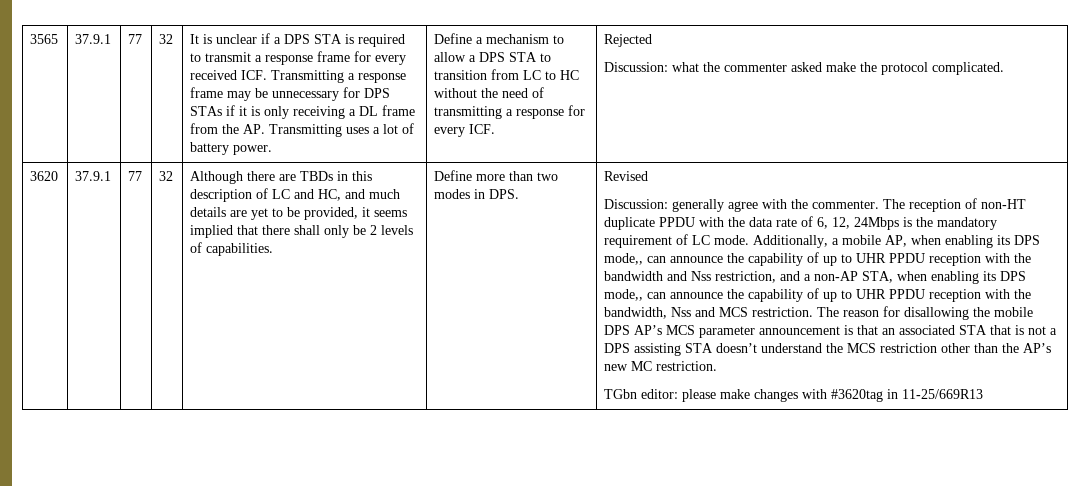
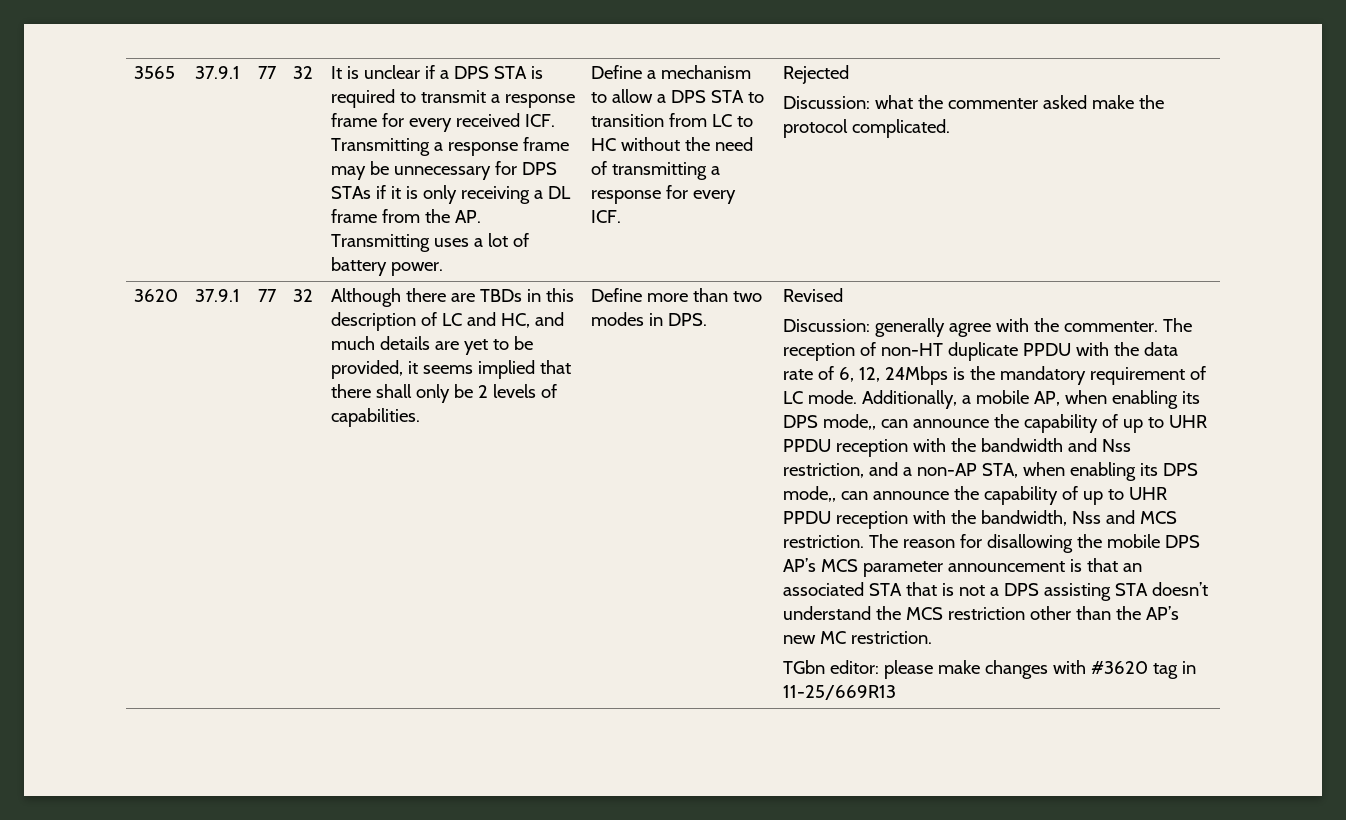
- TGbn editor: please make changes with #3620tag in 11-25/669R13
+ TGbn editor: please make changes with #3620 tag in 11-25/669R13

